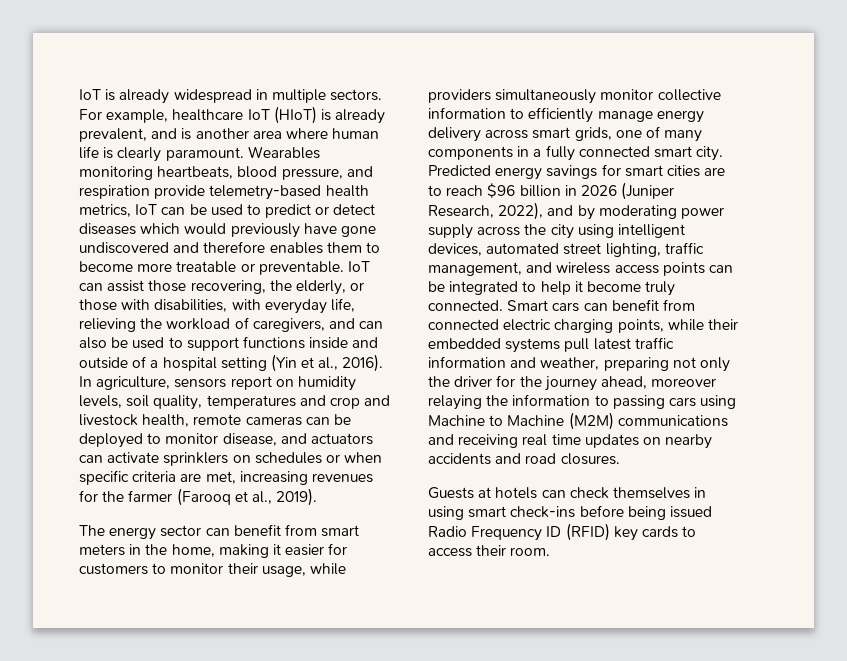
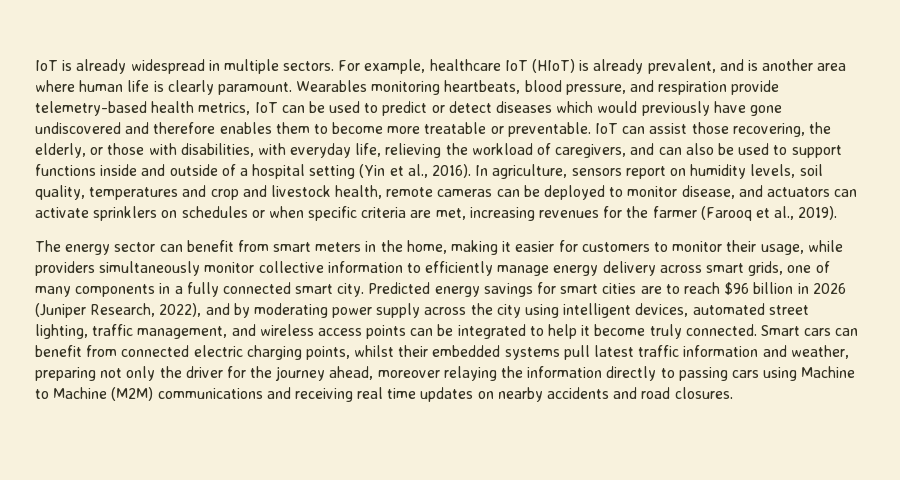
- Smart cars can benefit from connected electric charging points, while their embedded systems pull latest traffic information and weather, preparing not only the driver for the journey ahead, moreover relaying the information to passing cars using Machine to Machine (M2M) communications and receiving real time updates on nearby accidents and road closures.
+ Smart cars can benefit from connected electric charging points, whilst their embedded systems pull latest traffic information and weather, preparing not only the driver for the journey ahead, moreover relaying the information directly to passing cars using Machine to Machine (M2M) communications and receiving real time updates on nearby accidents and road closures.
- Guests at hotels can check themselves in using smart check-ins before being issued Radio Frequency ID (RFID) key cards to access their room.

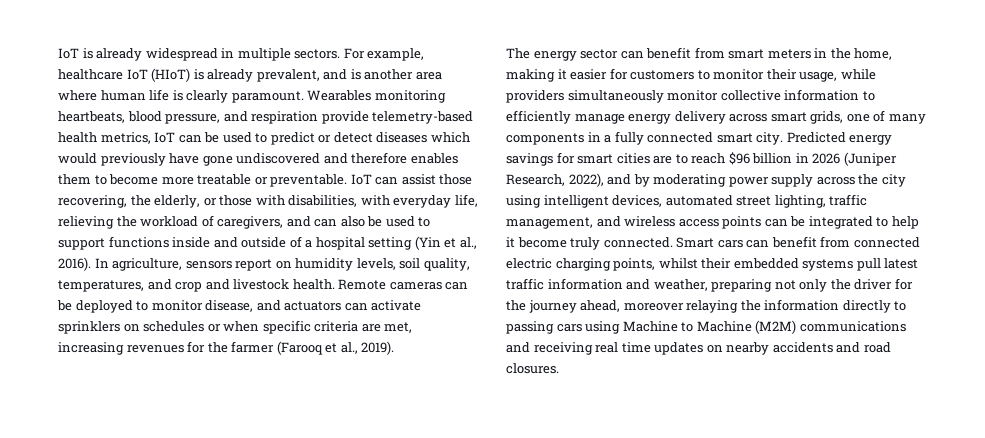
- In agriculture, sensors report on humidity levels, soil quality, temperatures and crop and livestock health, remote cameras can be deployed to monitor disease, and actuators can activate sprinklers on schedules or when specific criteria are met, increasing revenues for the farmer (Farooq et al., 2019).
+ In agriculture, sensors report on humidity levels, soil quality, temperatures, and crop and livestock health. Remote cameras can be deployed to monitor disease, and actuators can activate sprinklers on schedules or when specific criteria are met, increasing revenues for the farmer (Farooq et al., 2019).

